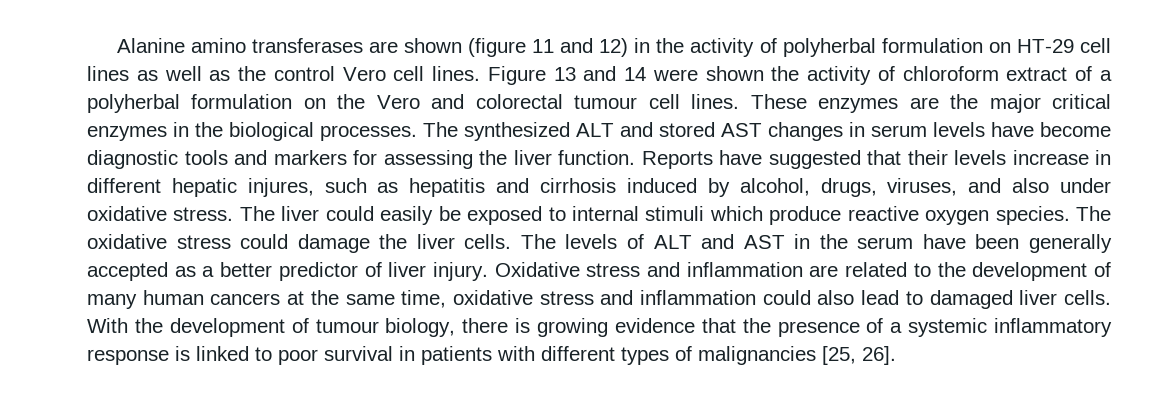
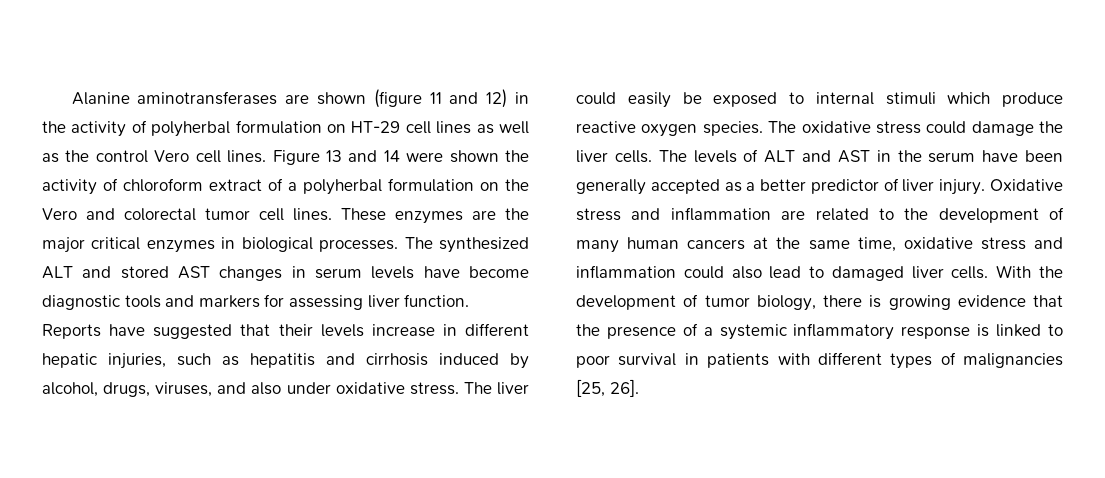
- Alanine amino transferases are shown (figure 11 and 12) in the activity of polyherbal formulation on HT-29 cell lines as well as the control Vero cell lines.
+ Alanine aminotransferases are shown (figure 11 and 12) in the activity of polyherbal formulation on HT-29 cell lines as well as the control Vero cell lines.
- Figure 13 and 14 were shown the activity of chloroform extract of a polyherbal formulation on the Vero and colorectal tumour cell lines.
+ Figure 13 and 14 were shown the activity of chloroform extract of a polyherbal formulation on the Vero and colorectal tumor cell lines.
- These enzymes are the major critical enzymes in the biological processes.
+ These enzymes are the major critical enzymes in biological processes.
- The synthesized ALT and stored AST changes in serum levels have become diagnostic tools and markers for assessing the liver function.
+ The synthesized ALT and stored AST changes in serum levels have become diagnostic tools and markers for assessing liver function.
- Reports have suggested that their levels increase in different hepatic injures, such as hepatitis and cirrhosis induced by alcohol, drugs, viruses, and also under oxidative stress.
+ Reports have suggested that their levels increase in different hepatic injuries, such as hepatitis and cirrhosis induced by alcohol, drugs, viruses, and also under oxidative stress.
- With the development of tumour biology, there is growing evidence that the presence of a systemic inflammatory response is linked to poor survival in patients with different types of malignancies [25, 26].
+ With the development of tumor biology, there is growing evidence that the presence of a systemic inflammatory response is linked to poor survival in patients with different types of malignancies [25, 26].

